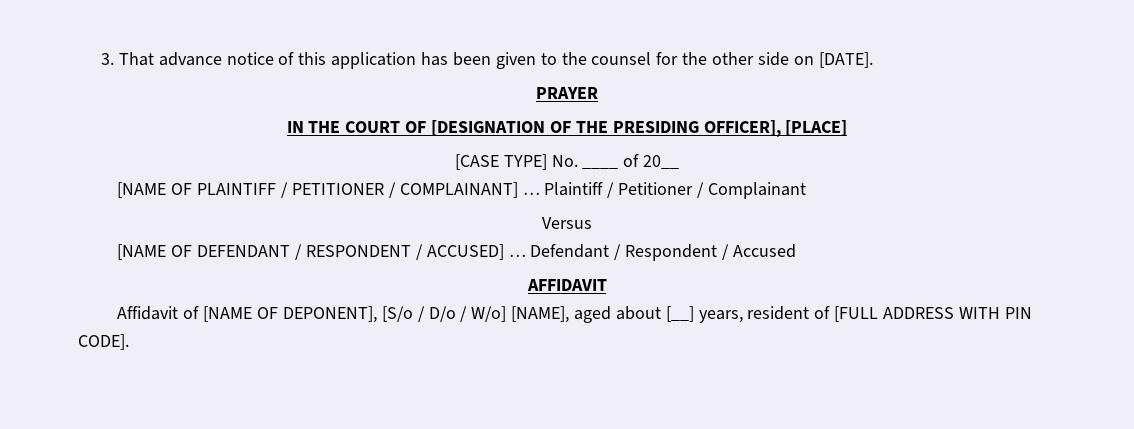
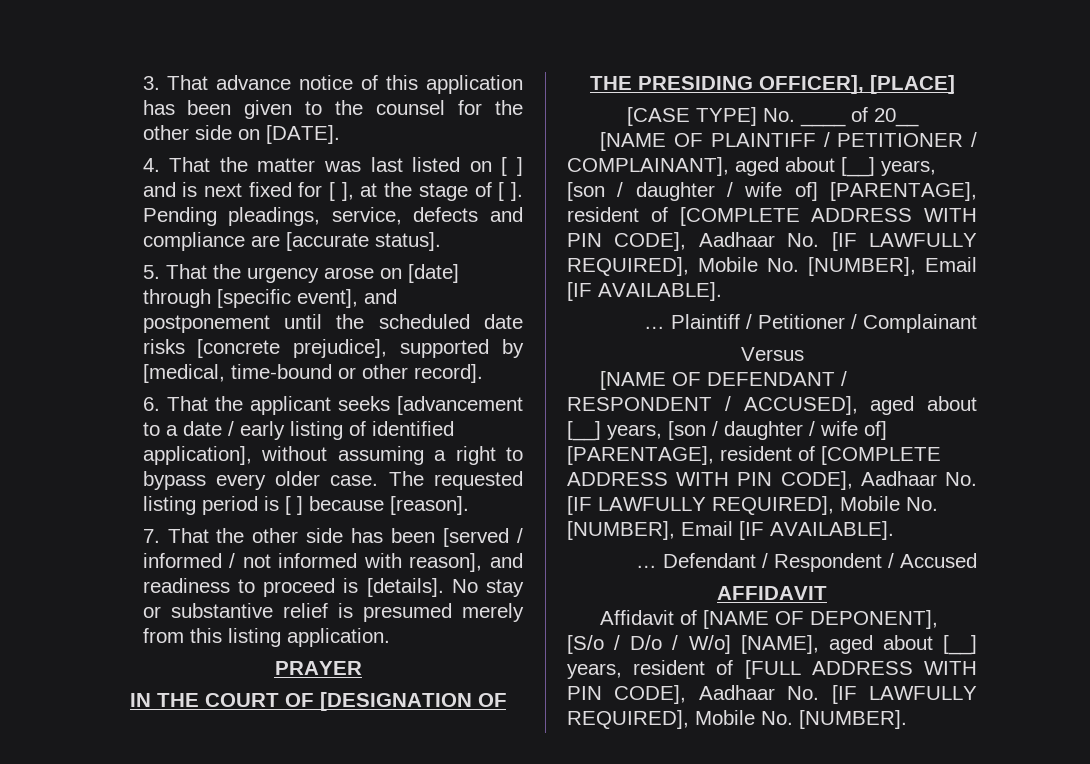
+ 4. That the matter was last listed on [ ] and is next fixed for [ ], at the stage of [ ]. Pending pleadings, service, defects and compliance are [accurate status].
+ 5. That the urgency arose on [date] through [specific event], and postponement until the scheduled date risks [concrete prejudice], supported by [medical, time-bound or other record].
+ 6. That the applicant seeks [advancement to a date / early listing of identified application], without assuming a right to bypass every older case. The requested listing period is [ ] because [reason].
+ 7. That the other side has been [served / informed / not informed with reason], and readiness to proceed is [details]. No stay or substantive relief is presumed merely from this listing application.
- [NAME OF PLAINTIFF / PETITIONER / COMPLAINANT] …
+ [NAME OF PLAINTIFF / PETITIONER / COMPLAINANT], aged about [__] years, [son / daughter / wife of] [PARENTAGE], resident of [COMPLETE ADDRESS WITH PIN CODE], Aadhaar No. [IF LAWFULLY REQUIRED], Mobile No. [NUMBER], Email [IF AVAILABLE].
+ …
- [NAME OF DEFENDANT / RESPONDENT / ACCUSED] …
+ [NAME OF DEFENDANT / RESPONDENT / ACCUSED], aged about [__] years, [son / daughter / wife of] [PARENTAGE], resident of [COMPLETE ADDRESS WITH PIN CODE], Aadhaar No. [IF LAWFULLY REQUIRED], Mobile No. [NUMBER], Email [IF AVAILABLE].
+ …
- Affidavit of [NAME OF DEPONENT], [S/o / D/o / W/o] [NAME], aged about [__] years, resident of [FULL ADDRESS WITH PIN CODE].
+ Affidavit of [NAME OF DEPONENT], [S/o / D/o / W/o] [NAME], aged about [__] years, resident of [FULL ADDRESS WITH PIN CODE], Aadhaar No. [IF LAWFULLY REQUIRED], Mobile No. [NUMBER].

